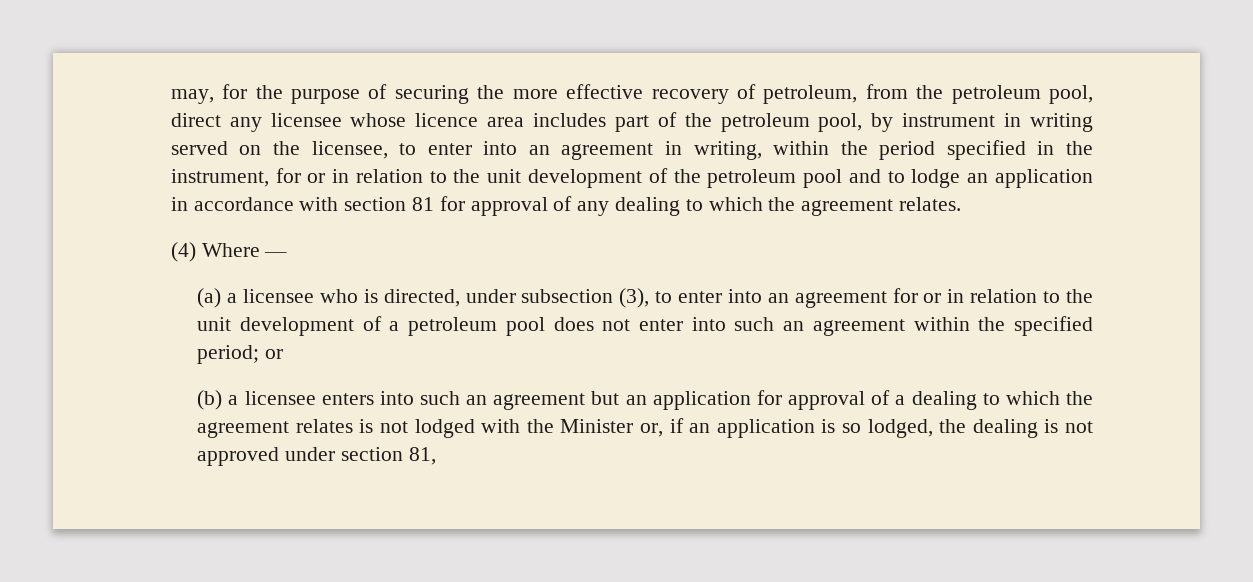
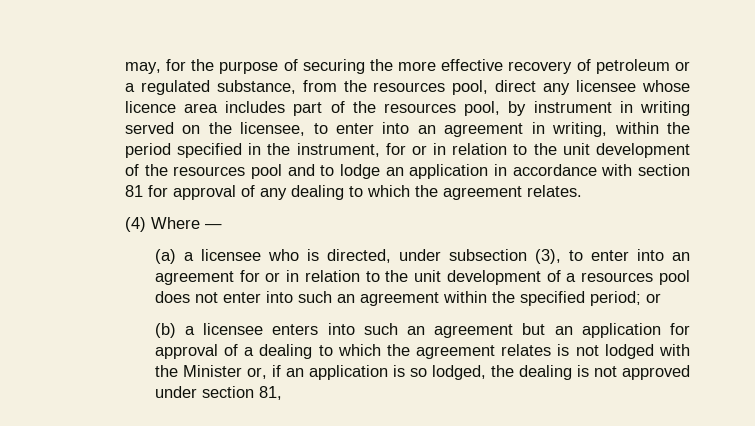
- may, for the purpose of securing the more effective recovery of petroleum, from the petroleum pool, direct any licensee whose licence area includes part of the petroleum pool, by instrument in writing served on the licensee, to enter into an agreement in writing, within the period specified in the instrument, for or in relation to the unit development of the petroleum pool and to lodge an application in accordance with section 81 for approval of any dealing to which the agreement relates.
+ may, for the purpose of securing the more effective recovery of petroleum or a regulated substance, from the resources pool, direct any licensee whose licence area includes part of the resources pool, by instrument in writing served on the licensee, to enter into an agreement in writing, within the period specified in the instrument, for or in relation to the unit development of the resources pool and to lodge an application in accordance with section 81 for approval of any dealing to which the agreement relates.
- (a) a licensee who is directed, under subsection (3), to enter into an agreement for or in relation to the unit development of a petroleum pool does not enter into such an agreement within the specified period; or
+ (a) a licensee who is directed, under subsection (3), to enter into an agreement for or in relation to the unit development of a resources pool does not enter into such an agreement within the specified period; or

